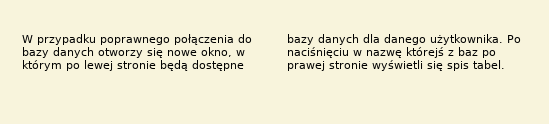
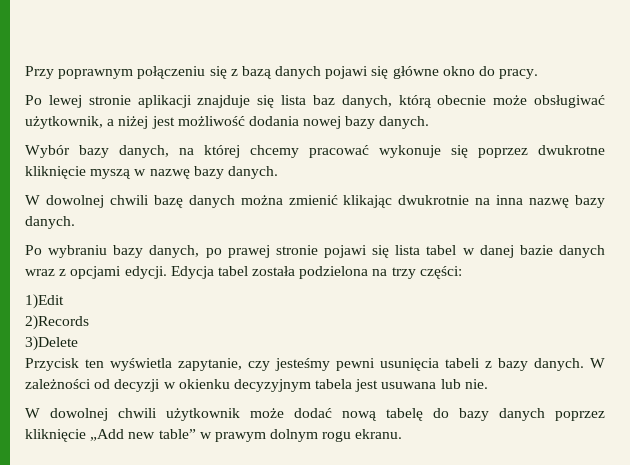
- W przypadku poprawnego połączenia do bazy danych otworzy się nowe okno, w którym po lewej stronie będą dostępne bazy danych dla danego użytkownika. Po naciśnięciu w nazwę którejś z baz po prawej stronie wyświetli się spis tabel.
+ Przy poprawnym połączeniu się z bazą danych pojawi się główne okno do pracy.
+ Po lewej stronie aplikacji znajduje się lista baz danych, którą obecnie może obsługiwać użytkownik, a niżej jest możliwość dodania nowej bazy danych.
+ Wybór bazy danych, na której chcemy pracować wykonuje się poprzez dwukrotne kliknięcie myszą w nazwę bazy danych.
+ W dowolnej chwili bazę danych można zmienić klikając dwukrotnie na inna nazwę bazy danych.
+ Po wybraniu bazy danych, po prawej stronie pojawi się lista tabel w danej bazie danych wraz z opcjami edycji. Edycja tabel została podzielona na trzy części:
+ 1)Edit
+ 2)Records
+ 3)Delete
+ Przycisk ten wyświetla zapytanie, czy jesteśmy pewni usunięcia tabeli z bazy danych. W zależności od decyzji w okienku decyzyjnym tabela jest usuwana lub nie.
+ W dowolnej chwili użytkownik może dodać nową tabelę do bazy danych poprzez kliknięcie „Add new table” w prawym dolnym rogu ekranu.

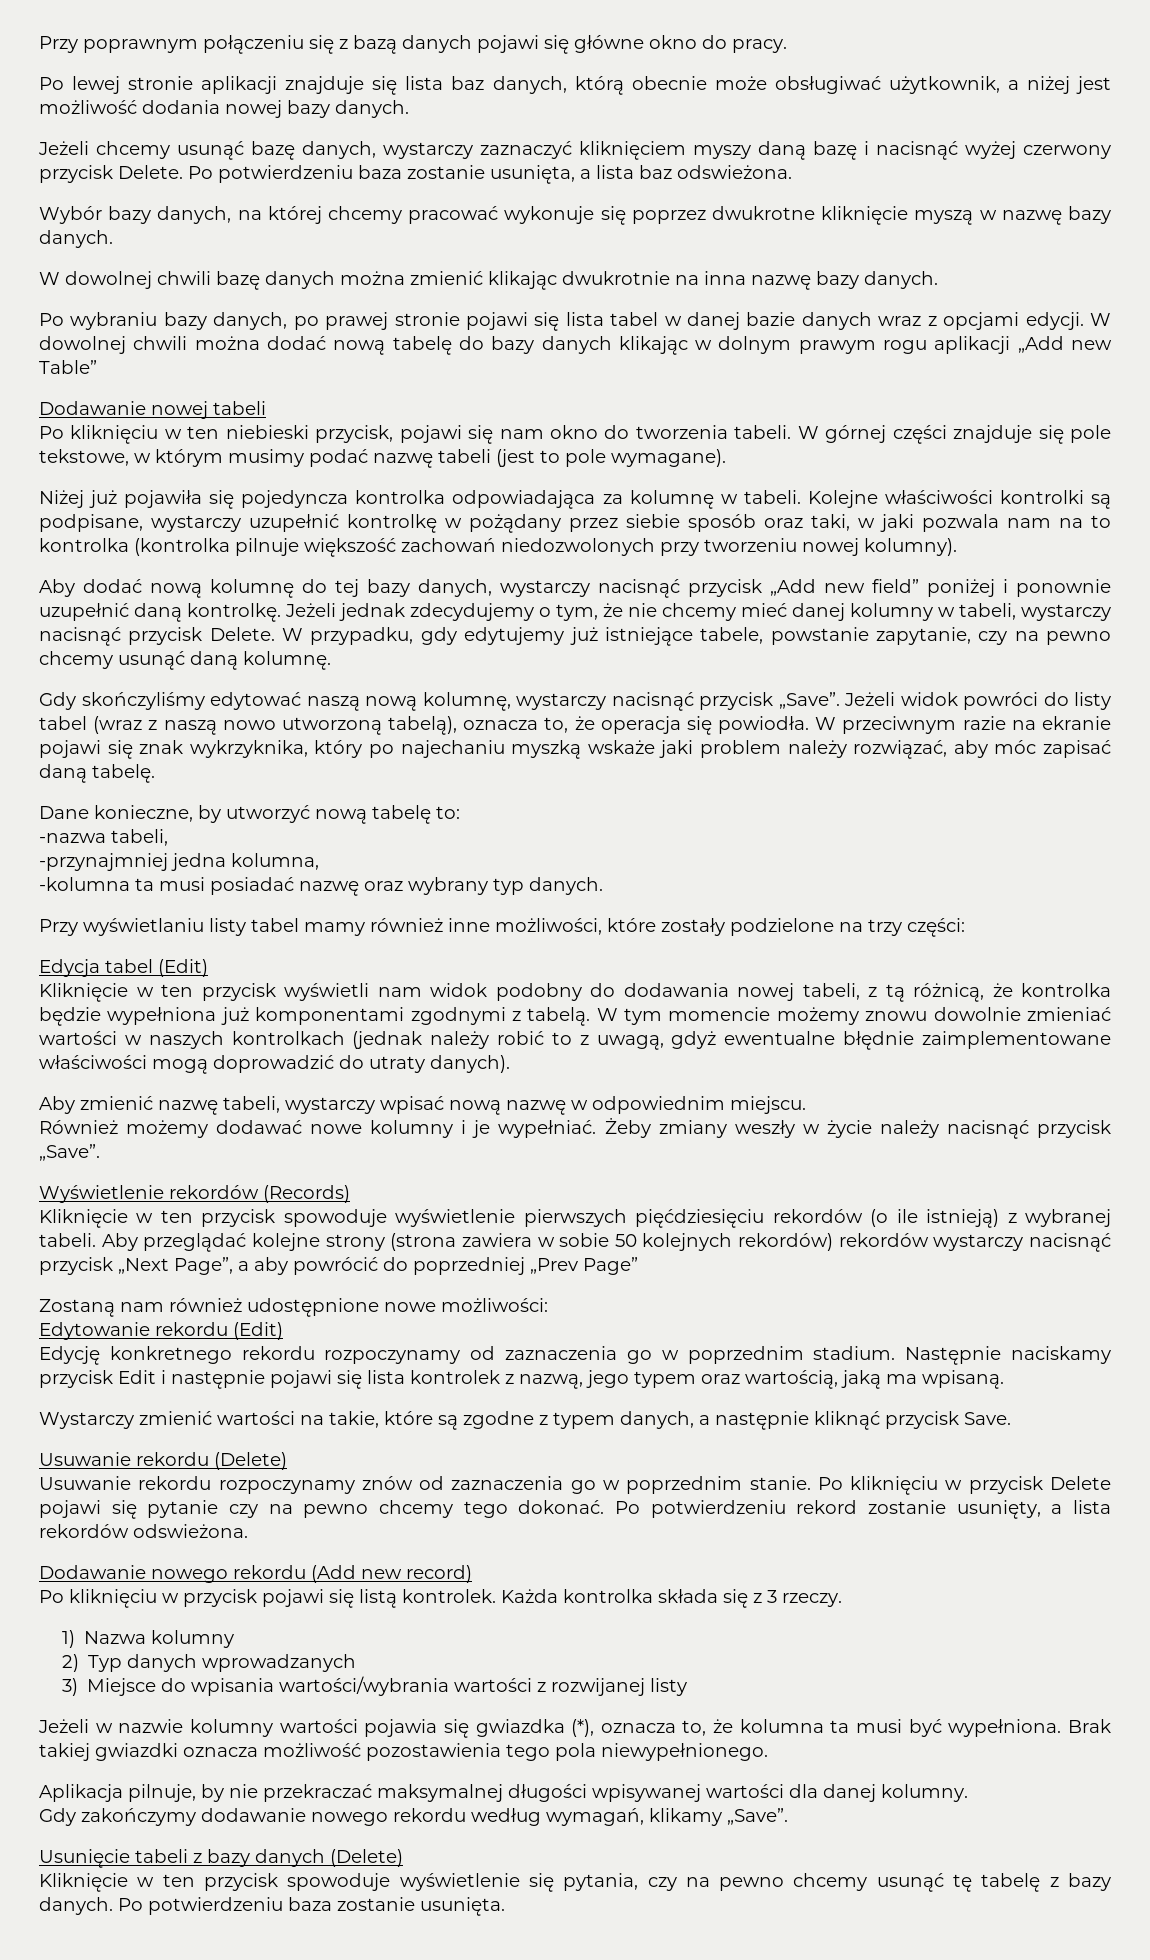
+ Jeżeli chcemy usunąć bazę danych, wystarczy zaznaczyć kliknięciem myszy daną bazę i nacisnąć wyżej czerwony przycisk Delete. Po potwierdzeniu baza zostanie usunięta, a lista baz odswieżona.
- Edycja tabel została podzielona na trzy części:
- 1)Edit
- 2)Records
- 3)Delete
- Przycisk ten wyświetla zapytanie, czy jesteśmy pewni usunięcia tabeli z bazy danych. W zależności od decyzji w okienku decyzyjnym tabela jest usuwana lub nie.
- W dowolnej chwili użytkownik może dodać nową tabelę do bazy danych poprzez kliknięcie „Add new table” w prawym dolnym rogu ekranu.
+ W dowolnej chwili można dodać nową tabelę do bazy danych klikając w dolnym prawym rogu aplikacji „Add new Table”
+ Dodawanie nowej tabeli
+ Po kliknięciu w ten niebieski przycisk, pojawi się nam okno do tworzenia tabeli. W górnej części znajduje się pole tekstowe, w którym musimy podać nazwę tabeli (jest to pole wymagane).
+ Niżej już pojawiła się pojedyncza kontrolka odpowiadająca za kolumnę w tabeli. Kolejne właściwości kontrolki są podpisane, wystarczy uzupełnić kontrolkę w pożądany przez siebie sposób oraz taki, w jaki pozwala nam na to kontrolka (kontrolka pilnuje większość zachowań niedozwolonych przy tworzeniu nowej kolumny).
+ Aby dodać nową kolumnę do tej bazy danych, wystarczy nacisnąć przycisk „Add new field” poniżej i ponownie uzupełnić daną kontrolkę. Jeżeli jednak zdecydujemy o tym, że nie chcemy mieć danej kolumny w tabeli, wystarczy nacisnąć przycisk Delete. W przypadku, gdy edytujemy już istniejące tabele, powstanie zapytanie, czy na pewno chcemy usunąć daną kolumnę.
+ Gdy skończyliśmy edytować naszą nową kolumnę, wystarczy nacisnąć przycisk „Save”. Jeżeli widok powróci do listy tabel (wraz z naszą nowo utworzoną tabelą), oznacza to, że operacja się powiodła. W przeciwnym razie na ekranie pojawi się znak wykrzyknika, który po najechaniu myszką wskaże jaki problem należy rozwiązać, aby móc zapisać daną tabelę.
+ Dane konieczne, by utworzyć nową tabelę to:
+ -nazwa tabeli,
+ -przynajmniej jedna kolumna,
+ -kolumna ta musi posiadać nazwę oraz wybrany typ danych.
+ Przy wyświetlaniu listy tabel mamy również inne możliwości, które zostały podzielone na trzy części:
+ Edycja tabel (Edit)
+ Kliknięcie w ten przycisk wyświetli nam widok podobny do dodawania nowej tabeli, z tą różnicą, że kontrolka będzie wypełniona już komponentami zgodnymi z tabelą. W tym momencie możemy znowu dowolnie zmieniać wartości w naszych kontrolkach (jednak należy robić to z uwagą, gdyż ewentualne błędnie zaimplementowane właściwości mogą doprowadzić do utraty danych).
+ Aby zmienić nazwę tabeli, wystarczy wpisać nową nazwę w odpowiednim miejscu.
+ Również możemy dodawać nowe kolumny i je wypełniać. Żeby zmiany weszły w życie należy nacisnąć przycisk „Save”.
+ Wyświetlenie rekordów (Records)
+ Kliknięcie w ten przycisk spowoduje wyświetlenie pierwszych pięćdziesięciu rekordów (o ile istnieją) z wybranej tabeli. Aby przeglądać kolejne strony (strona zawiera w sobie 50 kolejnych rekordów) rekordów wystarczy nacisnąć przycisk „Next Page”, a aby powrócić do poprzedniej „Prev Page”
+ Zostaną nam również udostępnione nowe możliwości:
+ Edytowanie rekordu (Edit)
+ Edycję konkretnego rekordu rozpoczynamy od zaznaczenia go w poprzednim stadium. Następnie naciskamy przycisk Edit i następnie pojawi się lista kontrolek z nazwą, jego typem oraz wartością, jaką ma wpisaną.
+ Wystarczy zmienić wartości na takie, które są zgodne z typem danych, a następnie kliknąć przycisk Save.
+ Usuwanie rekordu (Delete)
+ Usuwanie rekordu rozpoczynamy znów od zaznaczenia go w poprzednim stanie. Po kliknięciu w przycisk Delete pojawi się pytanie czy na pewno chcemy tego dokonać. Po potwierdzeniu rekord zostanie usunięty, a lista rekordów odswieżona.
+ Dodawanie nowego rekordu (Add new record)
+ Po kliknięciu w przycisk pojawi się listą kontrolek. Każda kontrolka składa się z 3 rzeczy.
+ 1) Nazwa kolumny
+ 2) Typ danych wprowadzanych
+ 3) Miejsce do wpisania wartości/wybrania wartości z rozwijanej listy
+ Jeżeli w nazwie kolumny wartości pojawia się gwiazdka (*), oznacza to, że kolumna ta musi być wypełniona. Brak takiej gwiazdki oznacza możliwość pozostawienia tego pola niewypełnionego.
+ Aplikacja pilnuje, by nie przekraczać maksymalnej długości wpisywanej wartości dla danej kolumny.
+ Gdy zakończymy dodawanie nowego rekordu według wymagań, klikamy „Save”.
+ Usunięcie tabeli z bazy danych (Delete)
+ Kliknięcie w ten przycisk spowoduje wyświetlenie się pytania, czy na pewno chcemy usunąć tę tabelę z bazy danych. Po potwierdzeniu baza zostanie usunięta.

